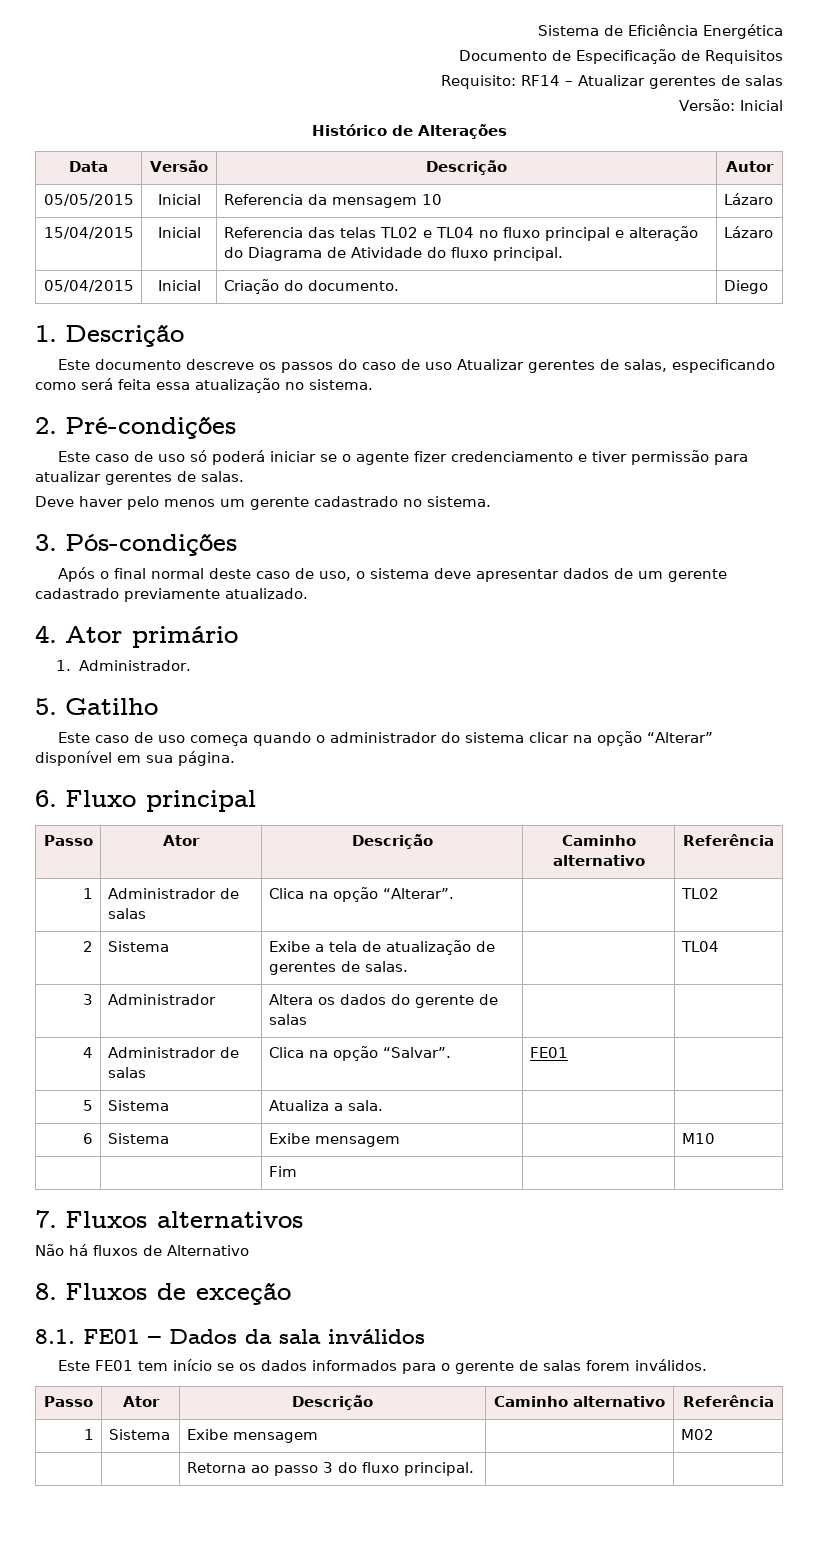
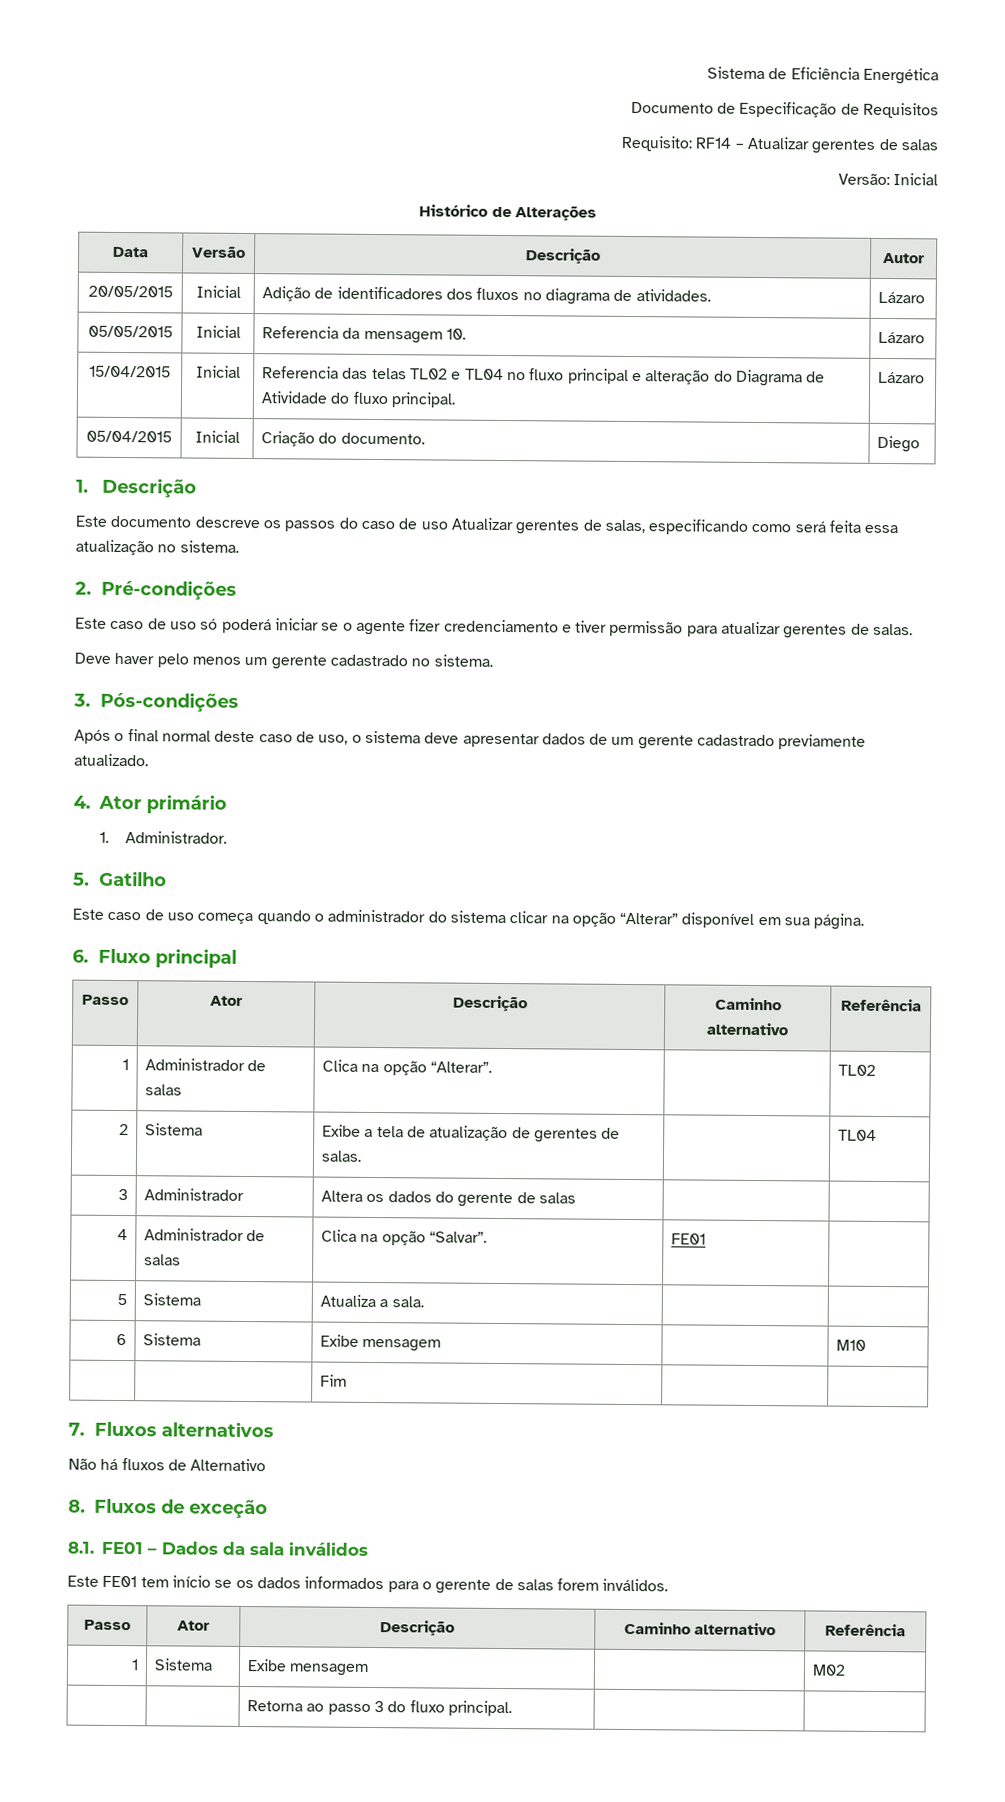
+ 20/05/2015 | Inicial | Adição de identificadores dos fluxos no diagrama de atividades. | Lázaro
- 05/05/2015 | Inicial | Referencia da mensagem 10 | Lázaro
+ 05/05/2015 | Inicial | Referencia da mensagem 10. | Lázaro

